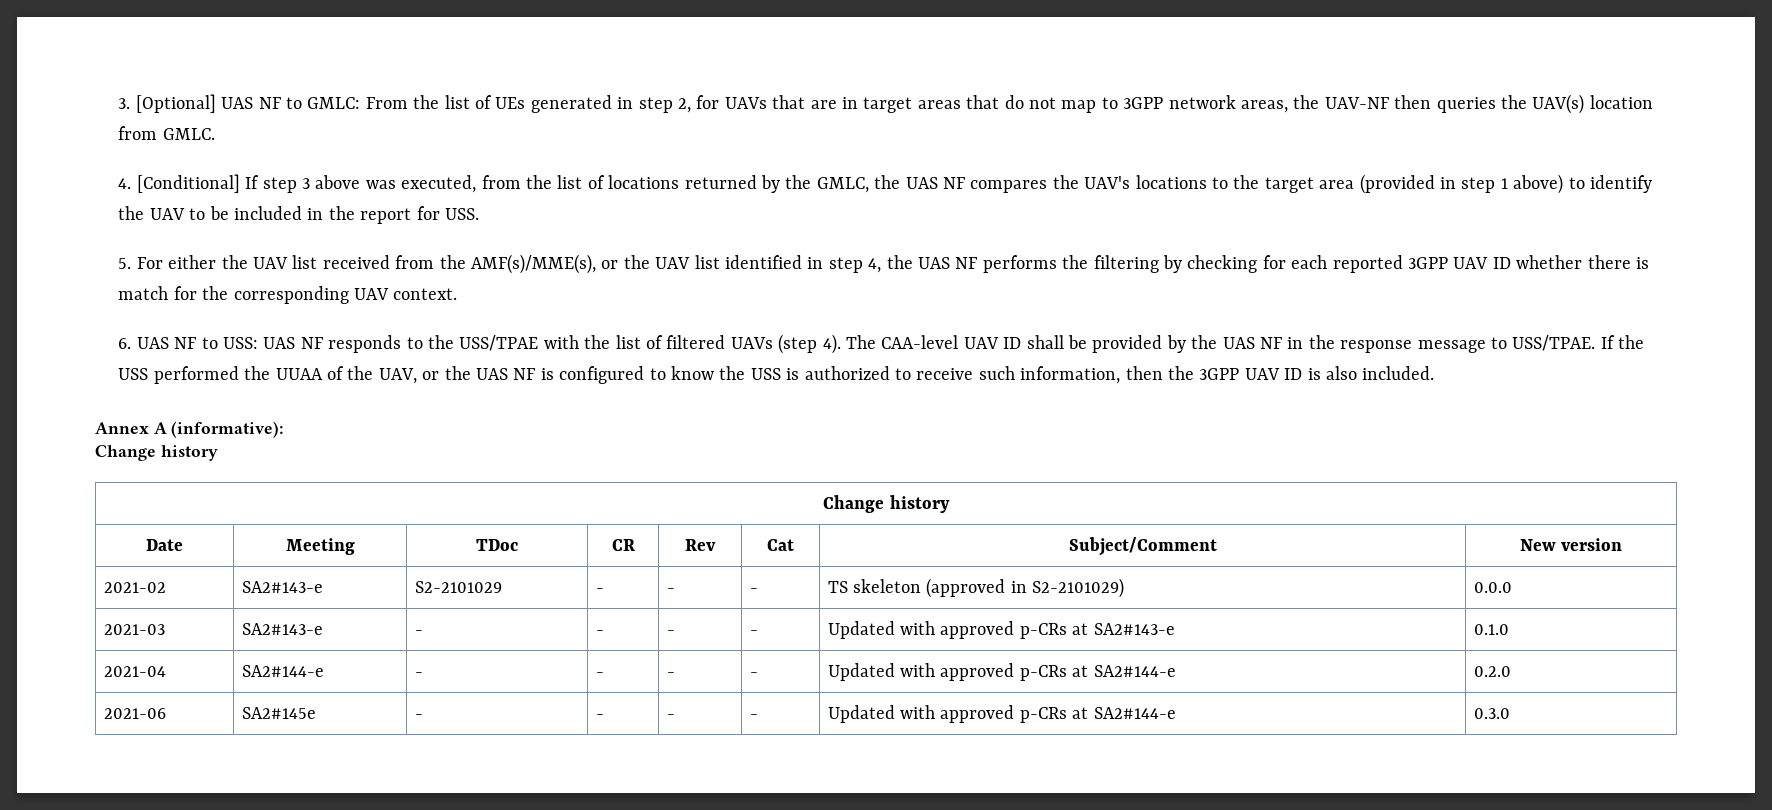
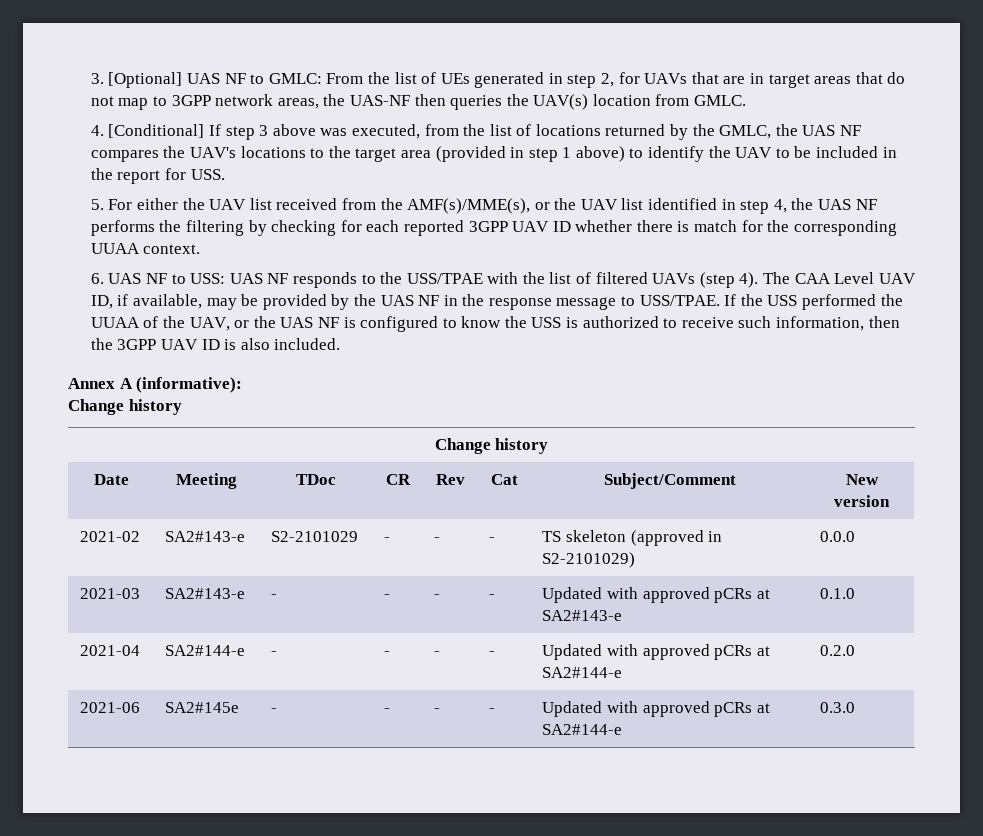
- 3. [Optional] UAS NF to GMLC: From the list of UEs generated in step 2, for UAVs that are in target areas that do not map to 3GPP network areas, the UAV-NF then queries the UAV(s) location from GMLC.
+ 3. [Optional] UAS NF to GMLC: From the list of UEs generated in step 2, for UAVs that are in target areas that do not map to 3GPP network areas, the UAS-NF then queries the UAV(s) location from GMLC.
- 5. For either the UAV list received from the AMF(s)/MME(s), or the UAV list identified in step 4, the UAS NF performs the filtering by checking for each reported 3GPP UAV ID whether there is match for the corresponding UAV context.
+ 5. For either the UAV list received from the AMF(s)/MME(s), or the UAV list identified in step 4, the UAS NF performs the filtering by checking for each reported 3GPP UAV ID whether there is match for the corresponding UUAA context.
- The CAA-level UAV ID shall be provided by the UAS NF in the response message to USS/TPAE.
+ The CAA Level UAV ID, if available, may be provided by the UAS NF in the response message to USS/TPAE.
- 2021-03 | SA2#143-e | - | - | - | - | Updated with approved p-CRs at SA2#143-e | 0.1.0
+ 2021-03 | SA2#143-e | - | - | - | - | Updated with approved pCRs at SA2#143-e | 0.1.0
- 2021-04 | SA2#144-e | - | - | - | - | Updated with approved p-CRs at SA2#144-e | 0.2.0
+ 2021-04 | SA2#144-e | - | - | - | - | Updated with approved pCRs at SA2#144-e | 0.2.0
- 2021-06 | SA2#145e | - | - | - | - | Updated with approved p-CRs at SA2#144-e | 0.3.0
+ 2021-06 | SA2#145e | - | - | - | - | Updated with approved pCRs at SA2#144-e | 0.3.0

